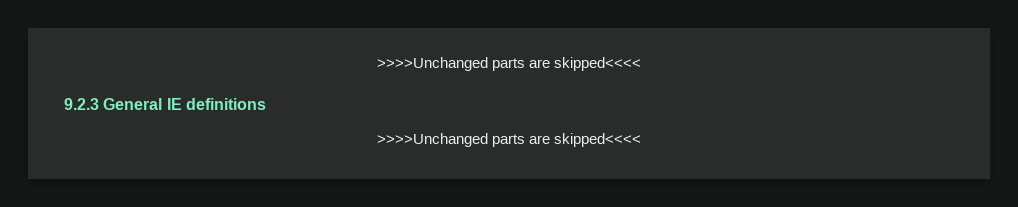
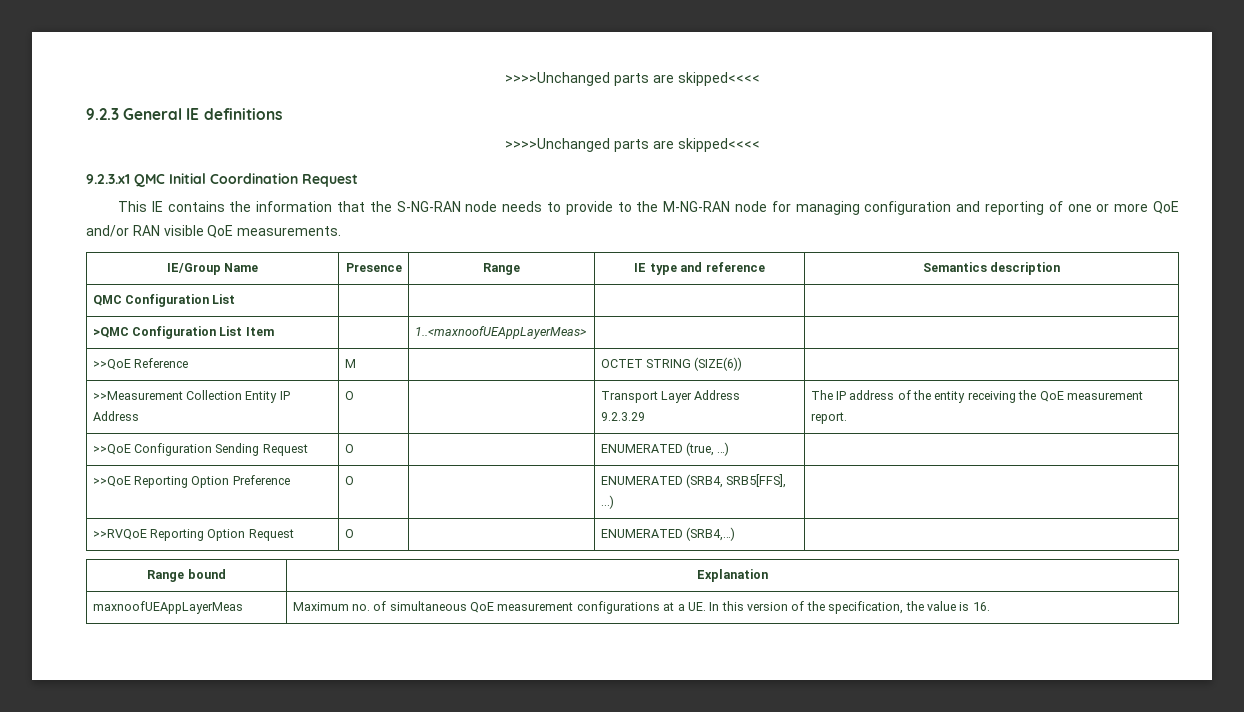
+ 9.2.3.x1 QMC Initial Coordination Request
+ This IE contains the information that the S-NG-RAN node needs to provide to the M-NG-RAN node for managing configuration and reporting of one or more QoE and/or RAN visible QoE measurements.
+ IE/Group Name | Presence | Range | IE type and reference | Semantics description
+ QMC Configuration List | | | |
+ >QMC Configuration List Item | | 1..<maxnoofUEAppLayerMeas> | |
+ >>QoE Reference | M | | OCTET STRING (SIZE(6)) |
+ >>Measurement Collection Entity IP Address | O | | Transport Layer Address
+ 9.2.3.29 | The IP address of the entity receiving the QoE measurement report.
+ >>QoE Configuration Sending Request | O | | ENUMERATED (true, …) |
+ >>QoE Reporting Option Preference | O | | ENUMERATED (SRB4, SRB5[FFS], ...) |
+ >>RVQoE Reporting Option Request | O | | ENUMERATED (SRB4,…) |
+ Range bound | Explanation
+ maxnoofUEAppLayerMeas | Maximum no. of simultaneous QoE measurement configurations at a UE. In this version of the specification, the value is 16.

